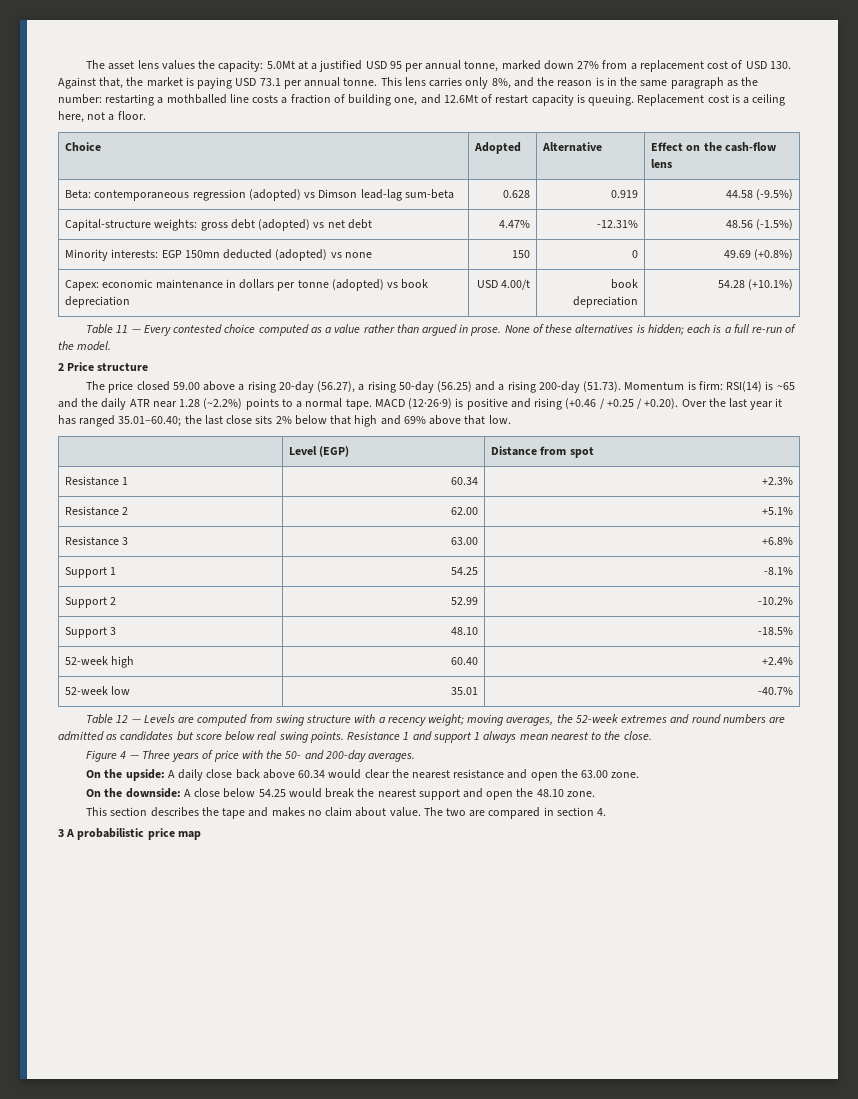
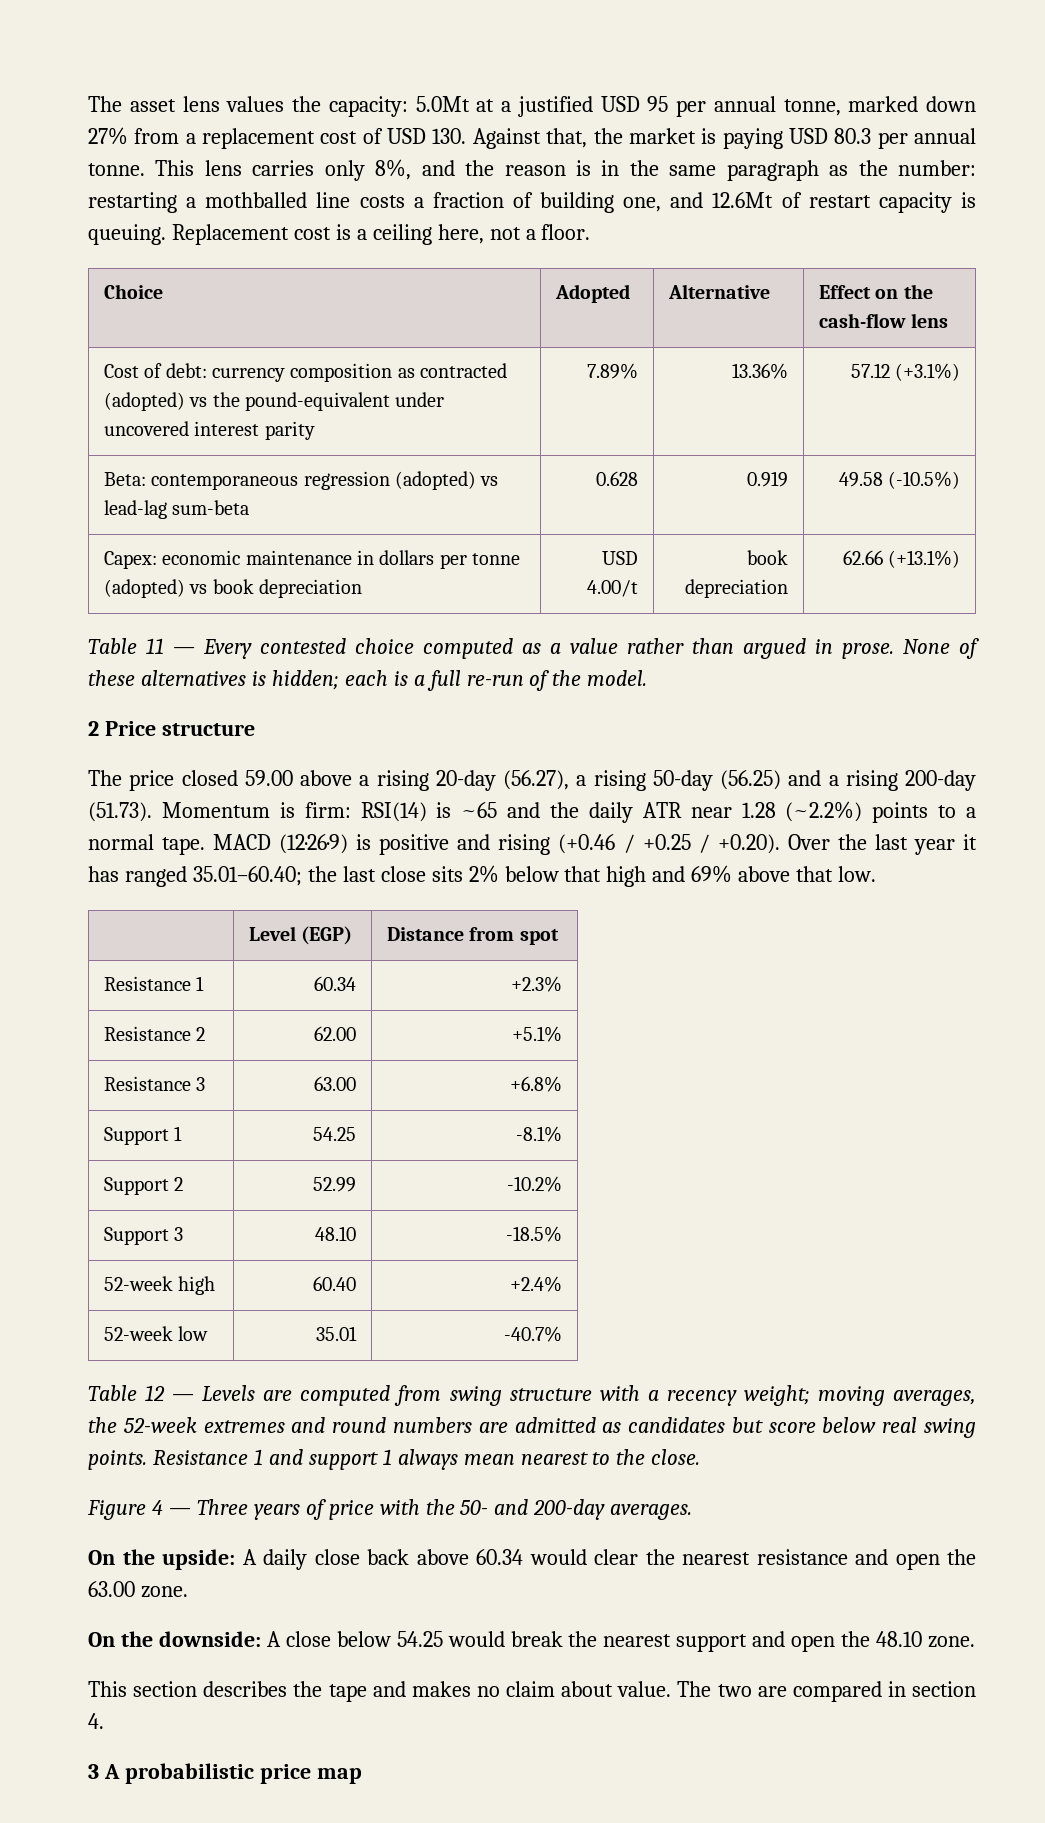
- The asset lens values the capacity: 5.0Mt at a justified USD 95 per annual tonne, marked down 27% from a replacement cost of USD 130. Against that, the market is paying USD 73.1 per annual tonne.
+ The asset lens values the capacity: 5.0Mt at a justified USD 95 per annual tonne, marked down 27% from a replacement cost of USD 130. Against that, the market is paying USD 80.3 per annual tonne.
+ Cost of debt: currency composition as contracted (adopted) vs the pound-equivalent under uncovered interest parity | 7.89% | 13.36% | 57.12 (+3.1%)
- Beta: contemporaneous regression (adopted) vs Dimson lead-lag sum-beta | 0.628 | 0.919 | 44.58 (-9.5%)
- Capital-structure weights: gross debt (adopted) vs net debt | 4.47% | -12.31% | 48.56 (-1.5%)
- Minority interests: EGP 150mn deducted (adopted) vs none | 150 | 0 | 49.69 (+0.8%)
+ Beta: contemporaneous regression (adopted) vs lead-lag sum-beta | 0.628 | 0.919 | 49.58 (-10.5%)
- Capex: economic maintenance in dollars per tonne (adopted) vs book depreciation | USD 4.00/t | book depreciation | 54.28 (+10.1%)
+ Capex: economic maintenance in dollars per tonne (adopted) vs book depreciation | USD 4.00/t | book depreciation | 62.66 (+13.1%)

